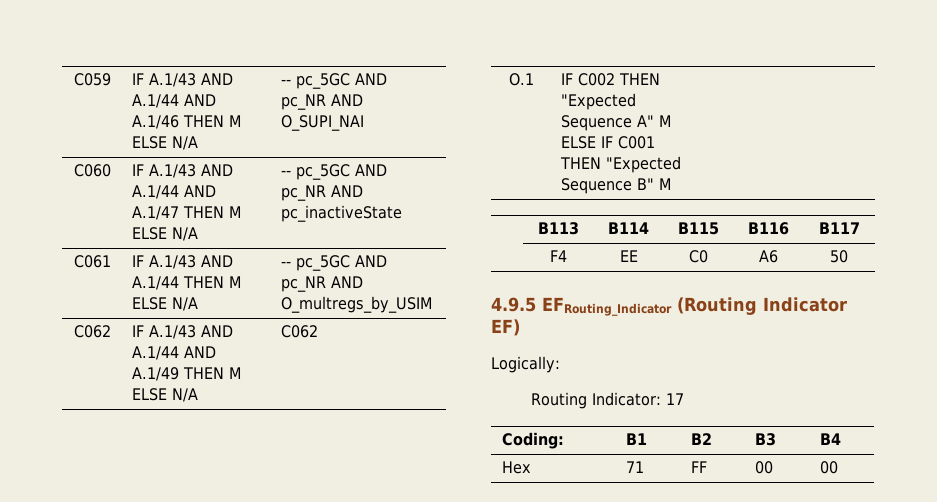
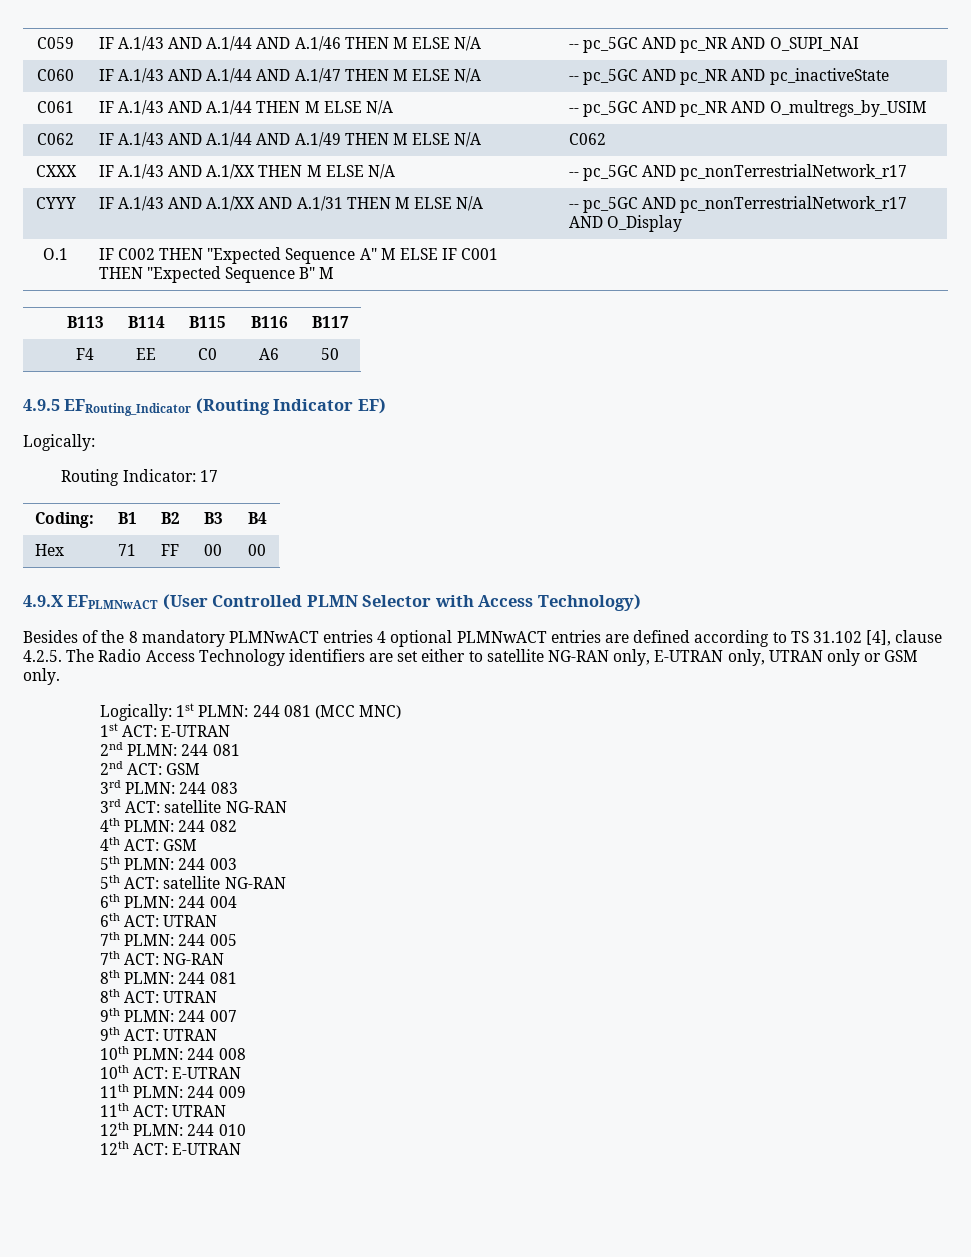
+ CXXX | IF A.1/43 AND A.1/XX THEN M ELSE N/A | -- pc_5GC AND pc_nonTerrestrialNetwork_r17
+ CYYY | IF A.1/43 AND A.1/XX AND A.1/31 THEN M ELSE N/A | -- pc_5GC AND pc_nonTerrestrialNetwork_r17 AND O_Display
+ 4.9.X EFPLMNwACT (User Controlled PLMN Selector with Access Technology)
+ Besides of the 8 mandatory PLMNwACT entries 4 optional PLMNwACT entries are defined according to TS 31.102 [4], clause 4.2.5. The Radio Access Technology identifiers are set either to satellite NG-RAN only, E-UTRAN only, UTRAN only or GSM only.
+ Logically: 1st PLMN: 244 081 (MCC MNC)
+ 1st ACT: E-UTRAN
+ 2nd PLMN: 244 081
+ 2nd ACT: GSM
+ 3rd PLMN: 244 083
+ 3rd ACT: satellite NG-RAN
+ 4th PLMN: 244 082
+ 4th ACT: GSM
+ 5th PLMN: 244 003
+ 5th ACT: satellite NG-RAN
+ 6th PLMN: 244 004
+ 6th ACT: UTRAN
+ 7th PLMN: 244 005
+ 7th ACT: NG-RAN
+ 8th PLMN: 244 081
+ 8th ACT: UTRAN
+ 9th PLMN: 244 007
+ 9th ACT: UTRAN
+ 10th PLMN: 244 008
+ 10th ACT: E-UTRAN
+ 11th PLMN: 244 009
+ 11th ACT: UTRAN
+ 12th PLMN: 244 010
+ 12th ACT: E-UTRAN

